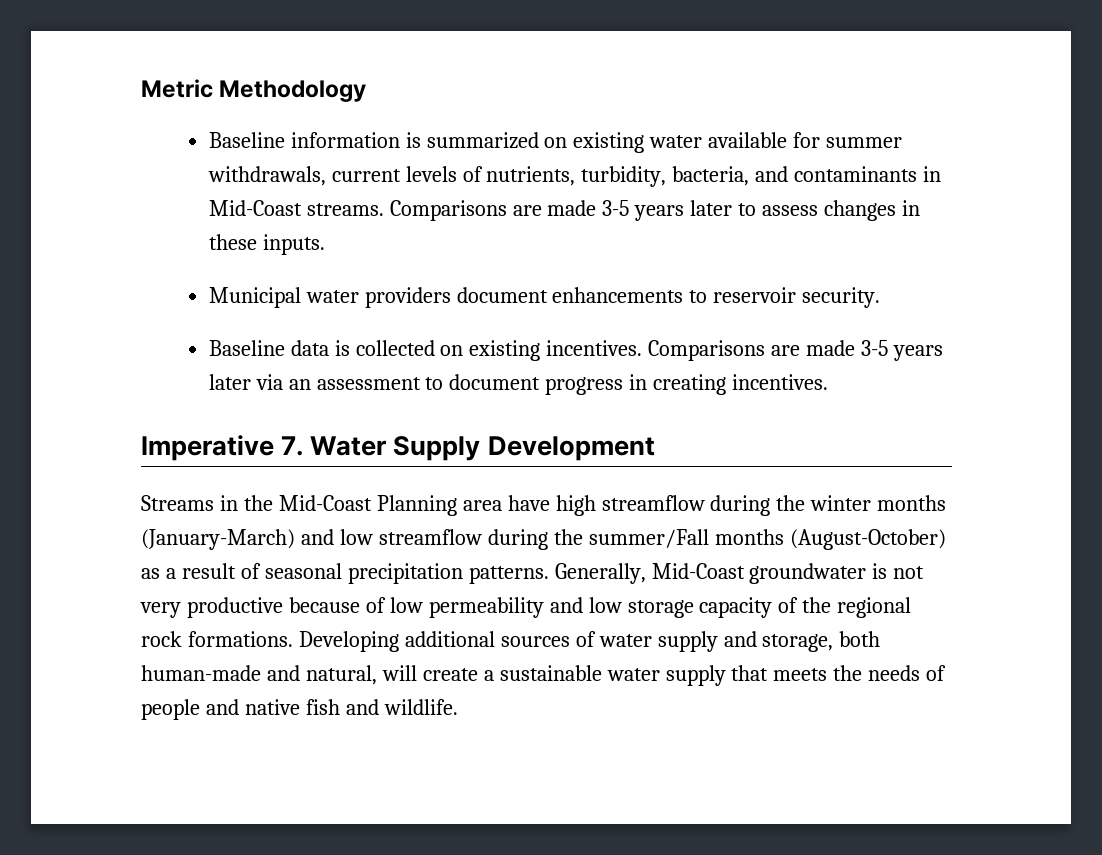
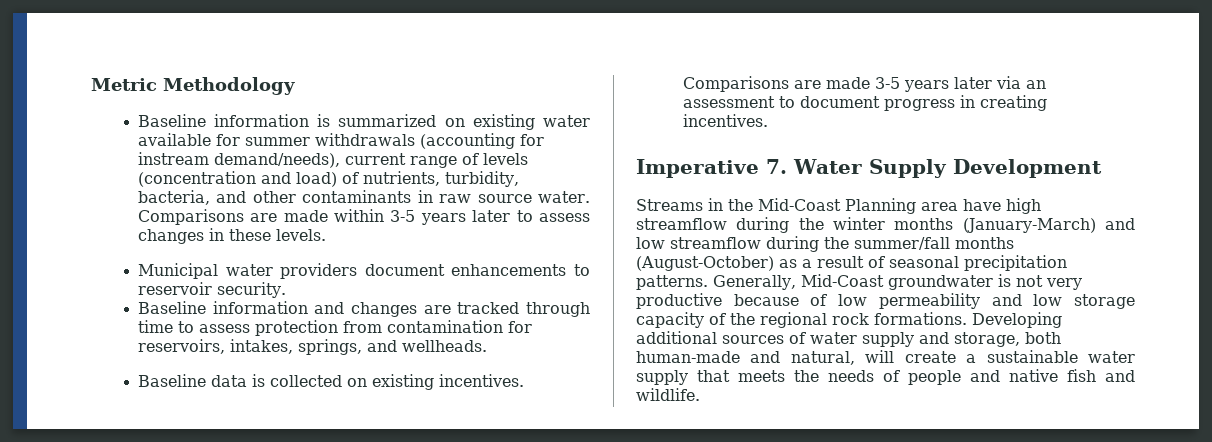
- Baseline information is summarized on existing water available for summer withdrawals, current levels of nutrients, turbidity, bacteria, and contaminants in Mid-Coast streams. Comparisons are made 3-5 years later to assess changes in these inputs.
+ Baseline information is summarized on existing water available for summer withdrawals (accounting for instream demand/needs), current range of levels (concentration and load) of nutrients, turbidity, bacteria, and other contaminants in raw source water. Comparisons are made within 3-5 years later to assess changes in these levels.
+ Baseline information and changes are tracked through time to assess protection from contamination for reservoirs, intakes, springs, and wellheads.
- Streams in the Mid-Coast Planning area have high streamflow during the winter months (January-March) and low streamflow during the summer/Fall months (August-October) as a result of seasonal precipitation patterns.
+ Streams in the Mid-Coast Planning area have high streamflow during the winter months (January-March) and low streamflow during the summer/fall months (August-October) as a result of seasonal precipitation patterns.

